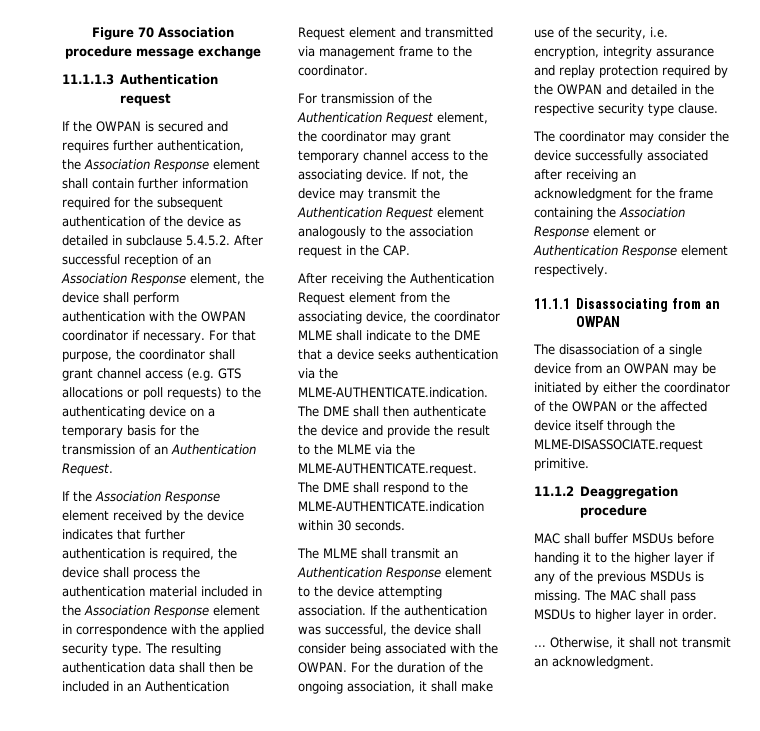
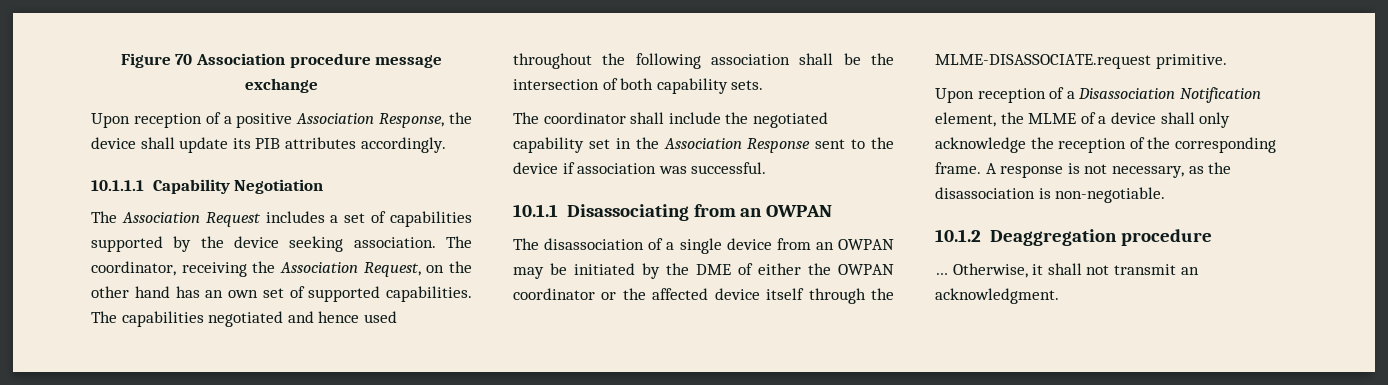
- 11.1.1.3 Authentication request
- If the OWPAN is secured and requires further authentication, the Association Response element shall contain further information required for the subsequent authentication of the device as detailed in subclause 5.4.5.2. After successful reception of an Association Response element, the device shall perform authentication with the OWPAN coordinator if necessary. For that purpose, the coordinator shall grant channel access (e.g. GTS allocations or poll requests) to the authenticating device on a temporary basis for the transmission of an Authentication Request.
- If the Association Response element received by the device indicates that further authentication is required, the device shall process the authentication material included in the Association Response element in correspondence with the applied security type. The resulting authentication data shall then be included in an Authentication Request element and transmitted via management frame to the coordinator.
- For transmission of the Authentication Request element, the coordinator may grant temporary channel access to the associating device. If not, the device may transmit the Authentication Request element analogously to the association request in the CAP.
- After receiving the Authentication Request element from the associating device, the coordinator MLME shall indicate to the DME that a device seeks authentication via the MLME-AUTHENTICATE.indication. The DME shall then authenticate the device and provide the result to the MLME via the MLME-AUTHENTICATE.request. The DME shall respond to the MLME-AUTHENTICATE.indication within 30 seconds.
- The MLME shall transmit an Authentication Response element to the device attempting association. If the authentication was successful, the device shall consider being associated with the OWPAN. For the duration of the ongoing association, it shall make use of the security, i.e. encryption, integrity assurance and replay protection required by the OWPAN and detailed in the respective security type clause.
- The coordinator may consider the device successfully associated after receiving an acknowledgment for the frame containing the Association Response element or Authentication Response element respectively.
- 11.1.1 Disassociating from an OWPAN
+ Upon reception of a positive Association Response, the device shall update its PIB attributes accordingly.
+ 10.1.1.1 Capability Negotiation
+ The Association Request includes a set of capabilities supported by the device seeking association. The coordinator, receiving the Association Request, on the other hand has an own set of supported capabilities. The capabilities negotiated and hence used throughout the following association shall be the intersection of both capability sets.
+ The coordinator shall include the negotiated capability set in the Association Response sent to the device if association was successful.
+ 10.1.1 Disassociating from an OWPAN
- The disassociation of a single device from an OWPAN may be initiated by either the coordinator of the OWPAN or the affected device itself through the MLME-DISASSOCIATE.request primitive.
+ The disassociation of a single device from an OWPAN may be initiated by the DME of either the OWPAN coordinator or the affected device itself through the MLME-DISASSOCIATE.request primitive.
- 11.1.2 Deaggregation procedure
- MAC shall buffer MSDUs before handing it to the higher layer if any of the previous MSDUs is missing. The MAC shall pass MSDUs to higher layer in order.
+ Upon reception of a Disassociation Notification element, the MLME of a device shall only acknowledge the reception of the corresponding frame. A response is not necessary, as the disassociation is non-negotiable.
+ 10.1.2 Deaggregation procedure

